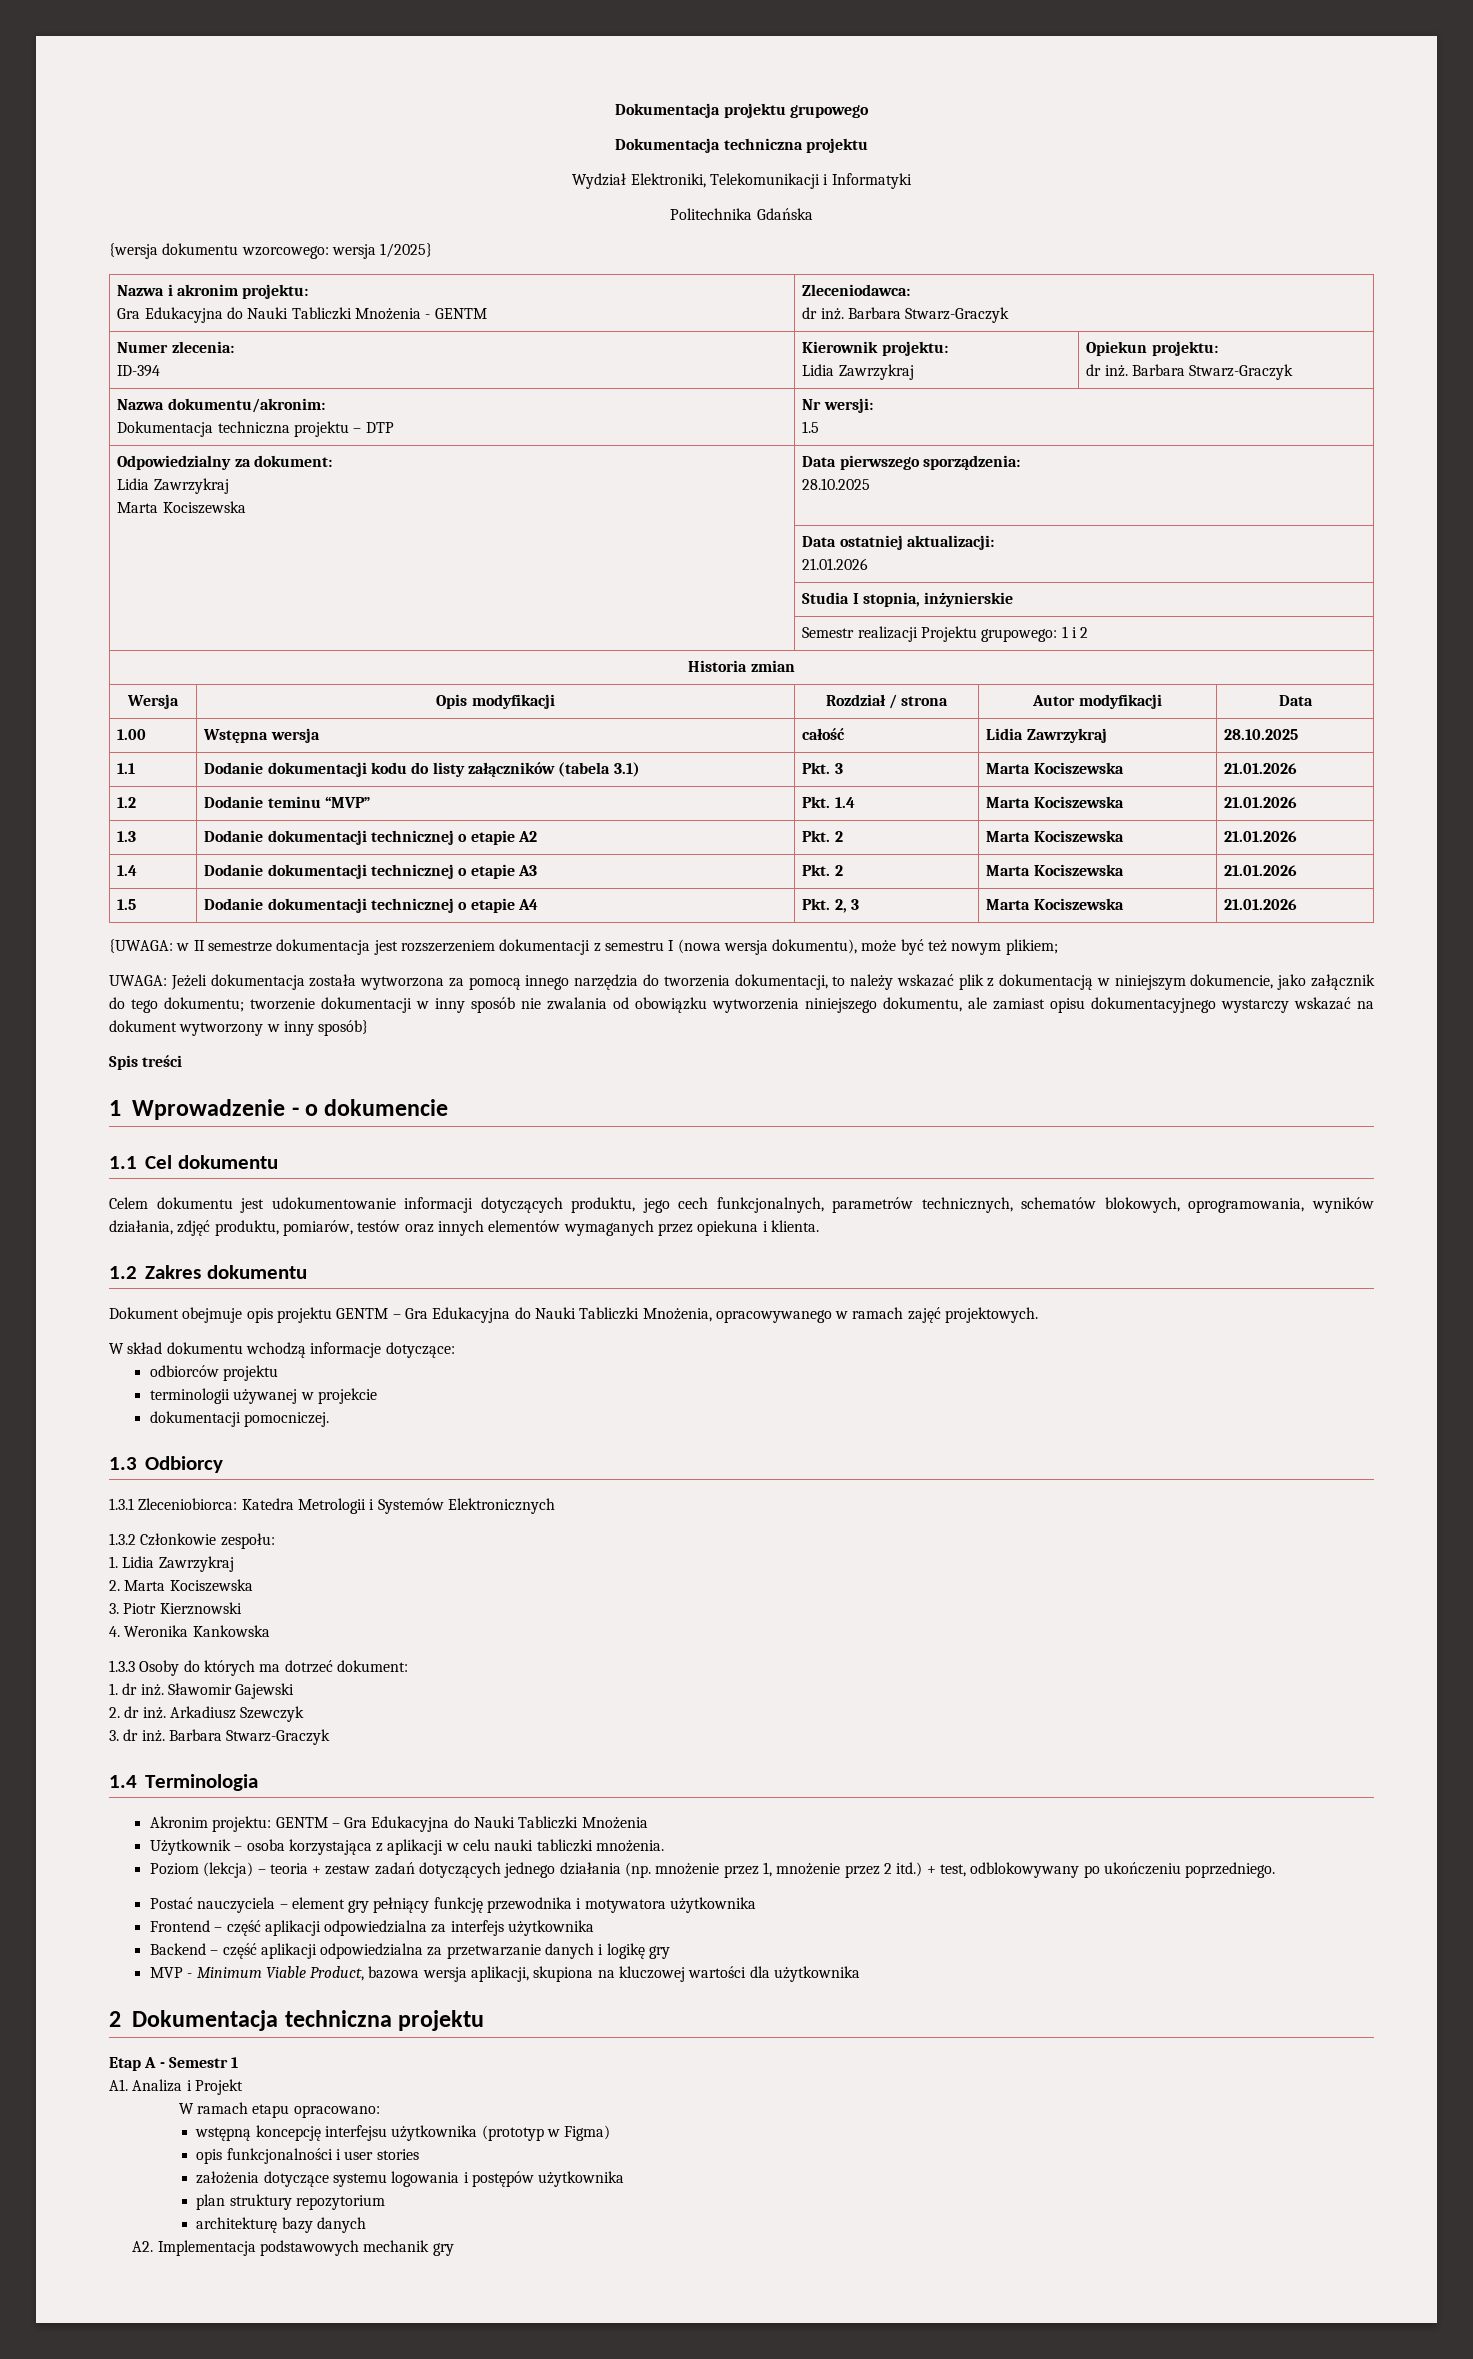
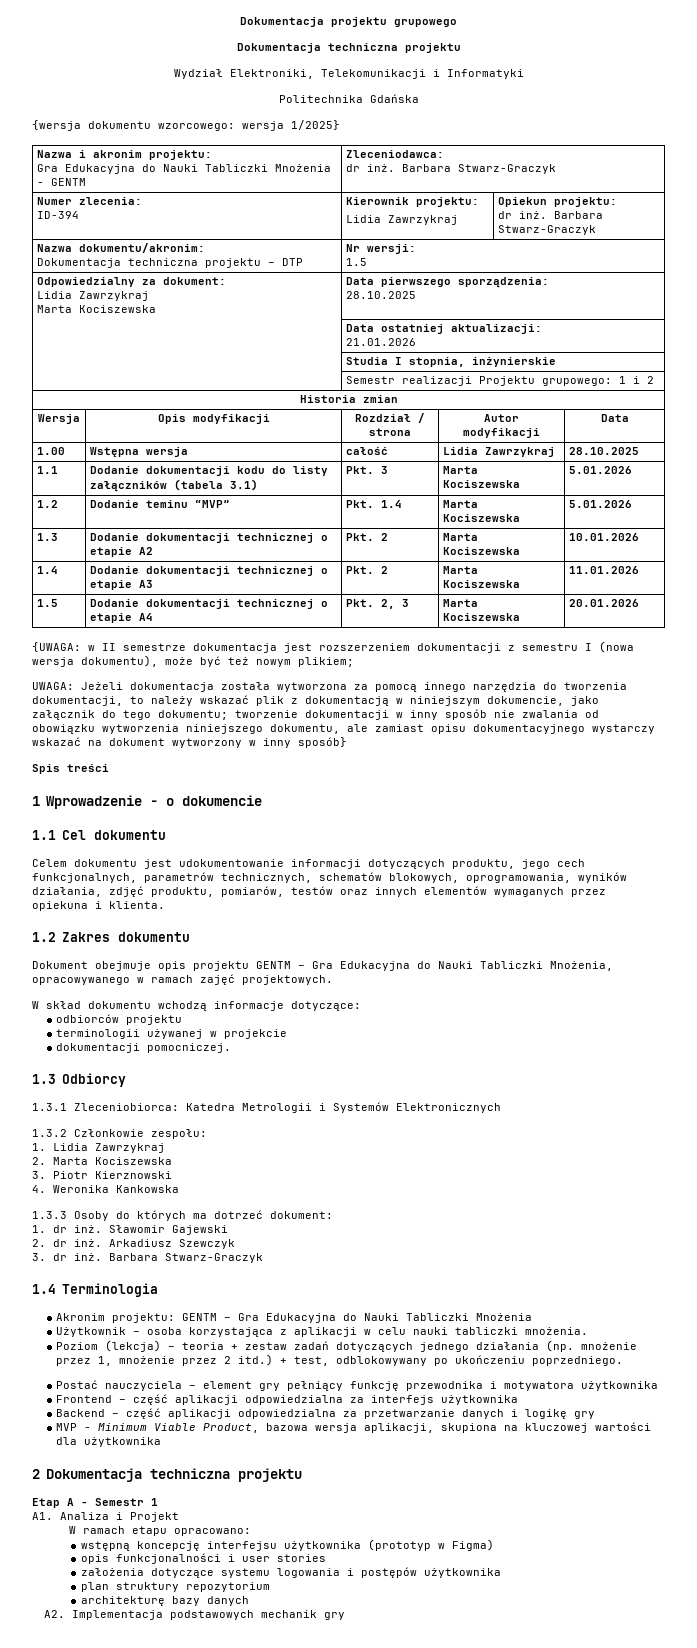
- 1.1 | Dodanie dokumentacji kodu do listy załączników (tabela 3.1) | Pkt. 3 | Marta Kociszewska | 21.01.2026
+ 1.1 | Dodanie dokumentacji kodu do listy załączników (tabela 3.1) | Pkt. 3 | Marta Kociszewska | 5.01.2026
- 1.2 | Dodanie teminu “MVP” | Pkt. 1.4 | Marta Kociszewska | 21.01.2026
+ 1.2 | Dodanie teminu “MVP” | Pkt. 1.4 | Marta Kociszewska | 5.01.2026
- 1.3 | Dodanie dokumentacji technicznej o etapie A2 | Pkt. 2 | Marta Kociszewska | 21.01.2026
+ 1.3 | Dodanie dokumentacji technicznej o etapie A2 | Pkt. 2 | Marta Kociszewska | 10.01.2026
- 1.4 | Dodanie dokumentacji technicznej o etapie A3 | Pkt. 2 | Marta Kociszewska | 21.01.2026
+ 1.4 | Dodanie dokumentacji technicznej o etapie A3 | Pkt. 2 | Marta Kociszewska | 11.01.2026
- 1.5 | Dodanie dokumentacji technicznej o etapie A4 | Pkt. 2, 3 | Marta Kociszewska | 21.01.2026
+ 1.5 | Dodanie dokumentacji technicznej o etapie A4 | Pkt. 2, 3 | Marta Kociszewska | 20.01.2026

